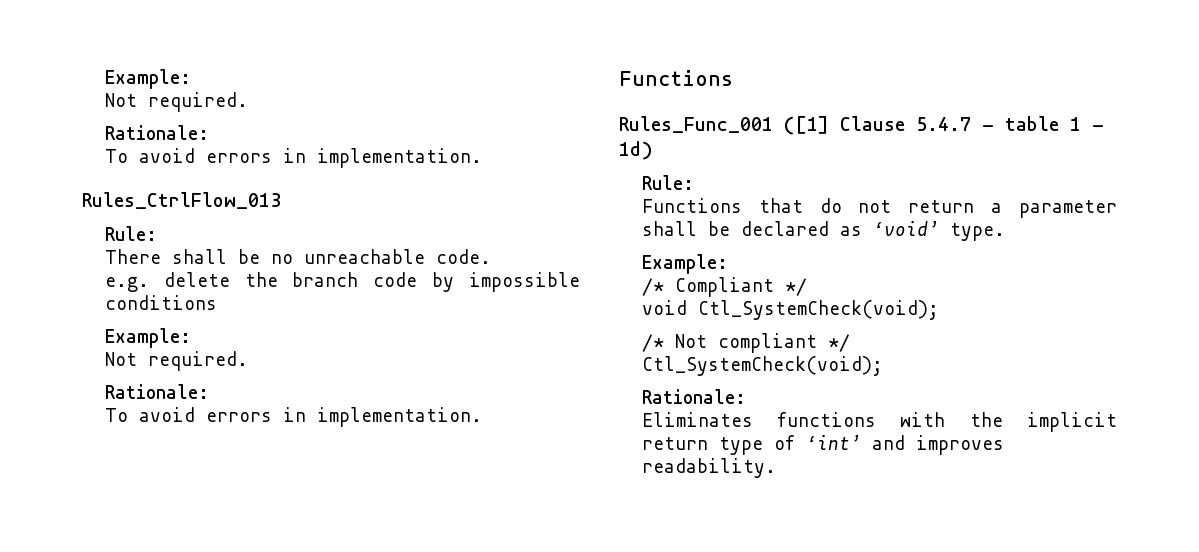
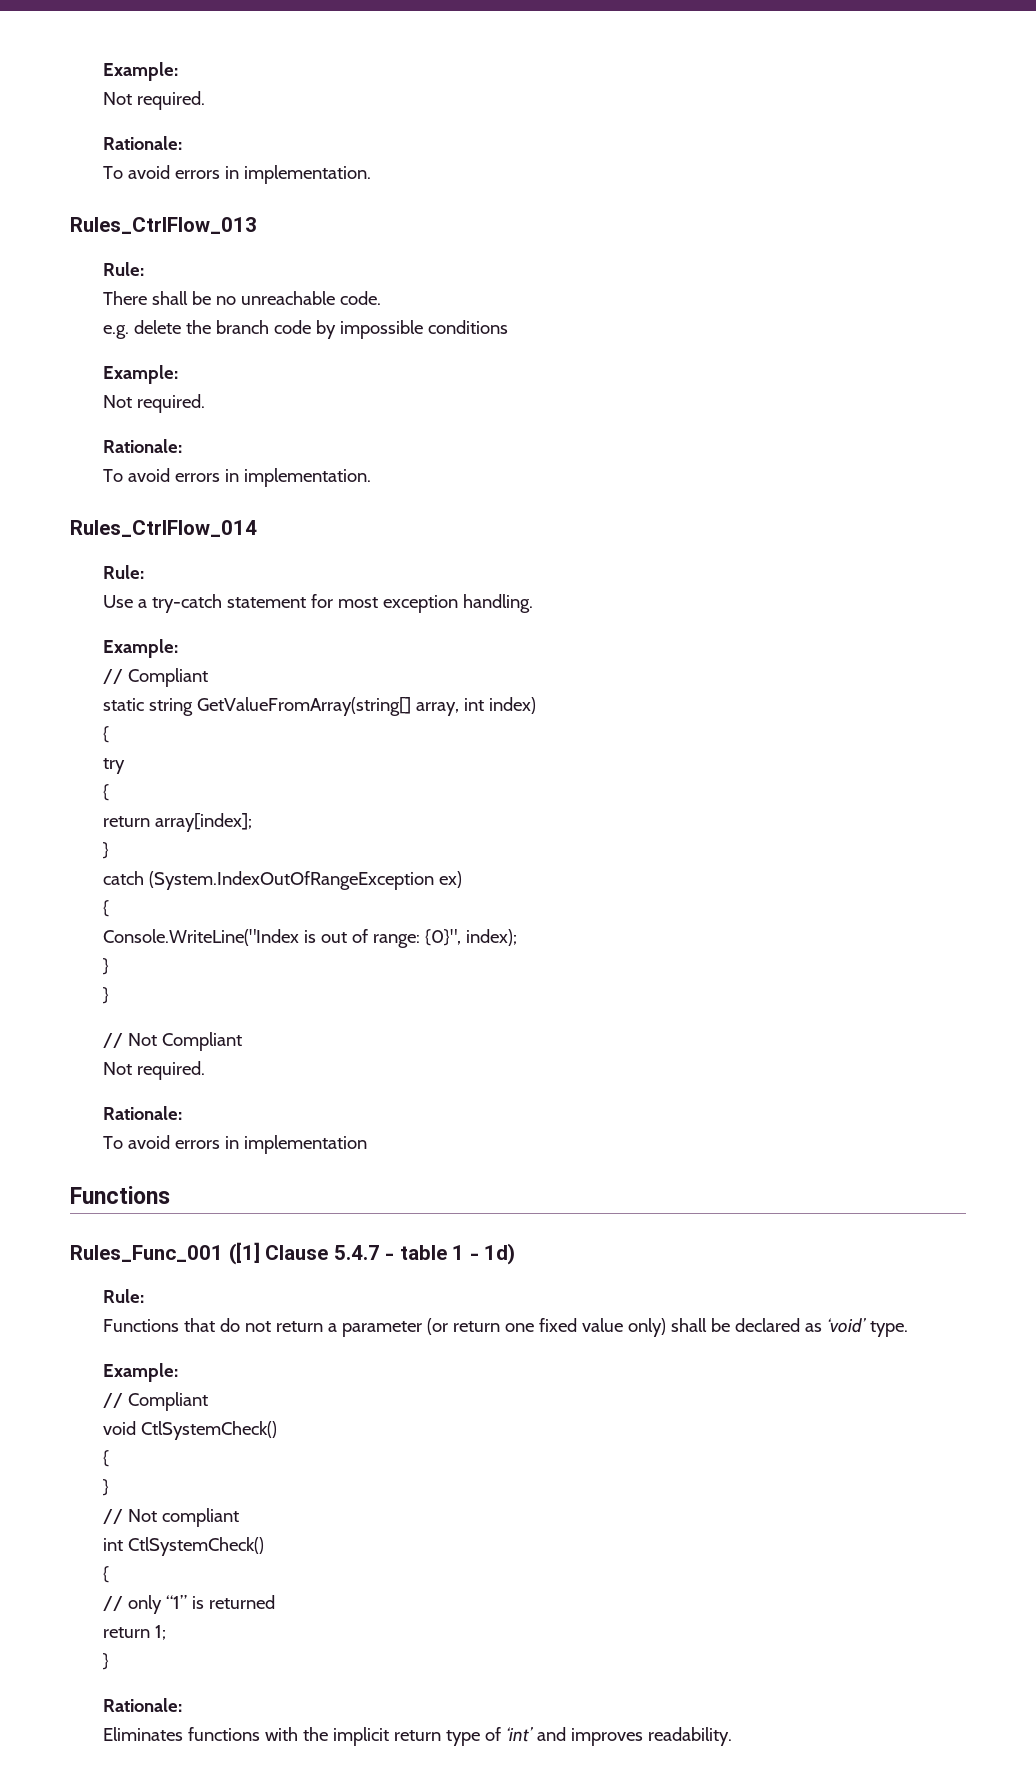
+ Rules_CtrlFlow_014
+ Rule:
+ Use a try-catch statement for most exception handling.
+ Example:
+ // Compliant
+ static string GetValueFromArray(string[] array, int index)
+ {
+ try
+ {
+ return array[index];
+ }
+ catch (System.IndexOutOfRangeException ex)
+ {
+ Console.WriteLine("Index is out of range: {0}", index);
+ }
+ }
+ // Not Compliant
+ Not required.
+ Rationale:
+ To avoid errors in implementation
- Functions that do not return a parameter shall be declared as ‘void’ type.
+ Functions that do not return a parameter (or return one fixed value only) shall be declared as ‘void’ type.
  Example:
- /* Compliant */
+ // Compliant
- void Ctl_SystemCheck(void);
- /* Not compliant */
- Ctl_SystemCheck(void);
+ void CtlSystemCheck()
+ {
+ }
+ // Not compliant
+ int CtlSystemCheck()
+ {
+ // only “1” is returned
+ return 1;
+ }

